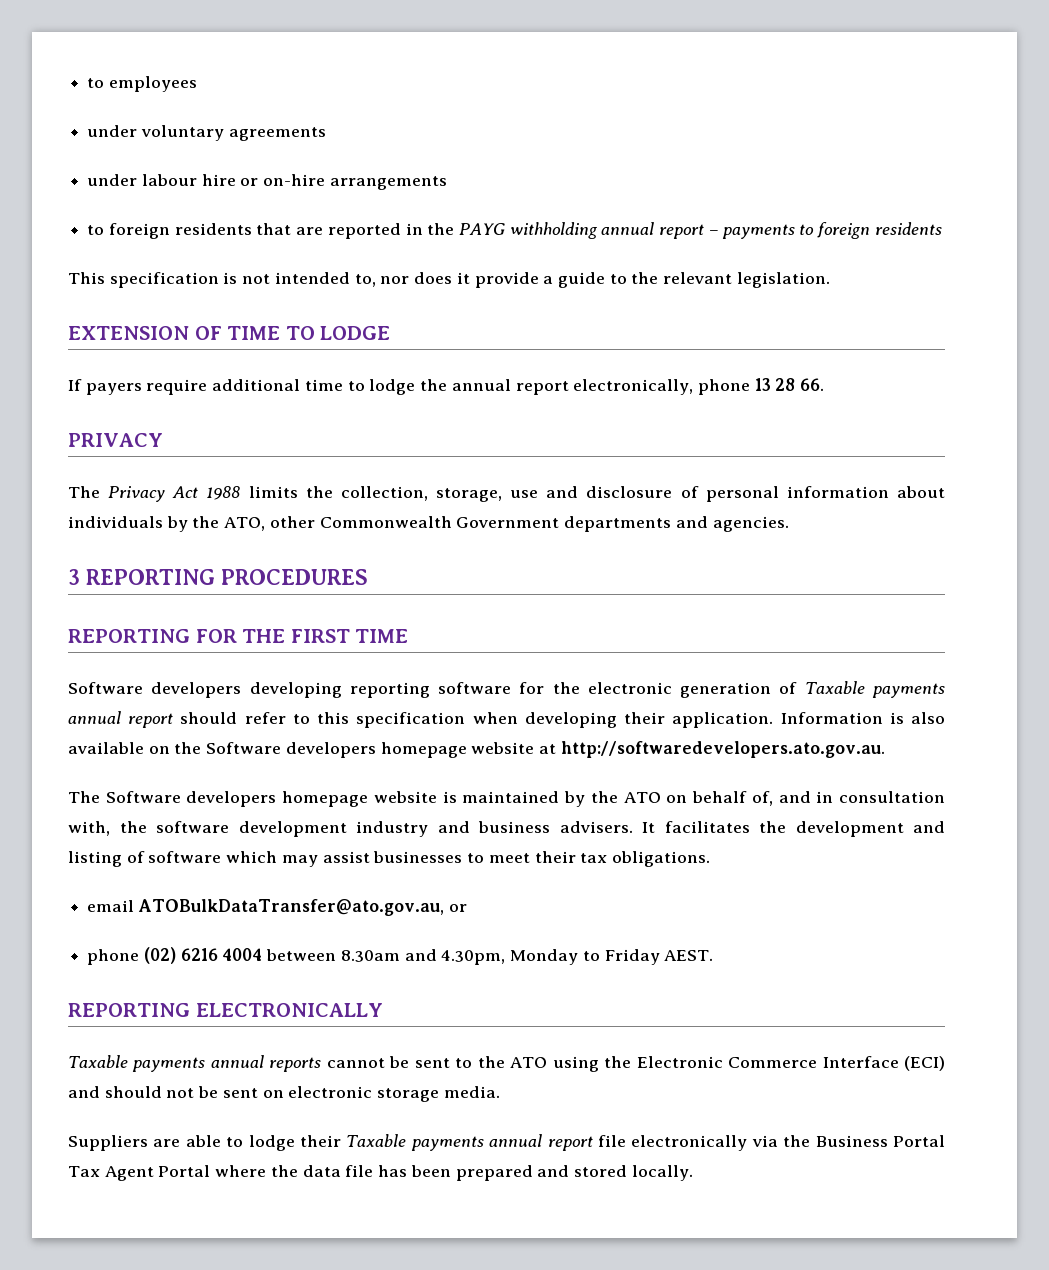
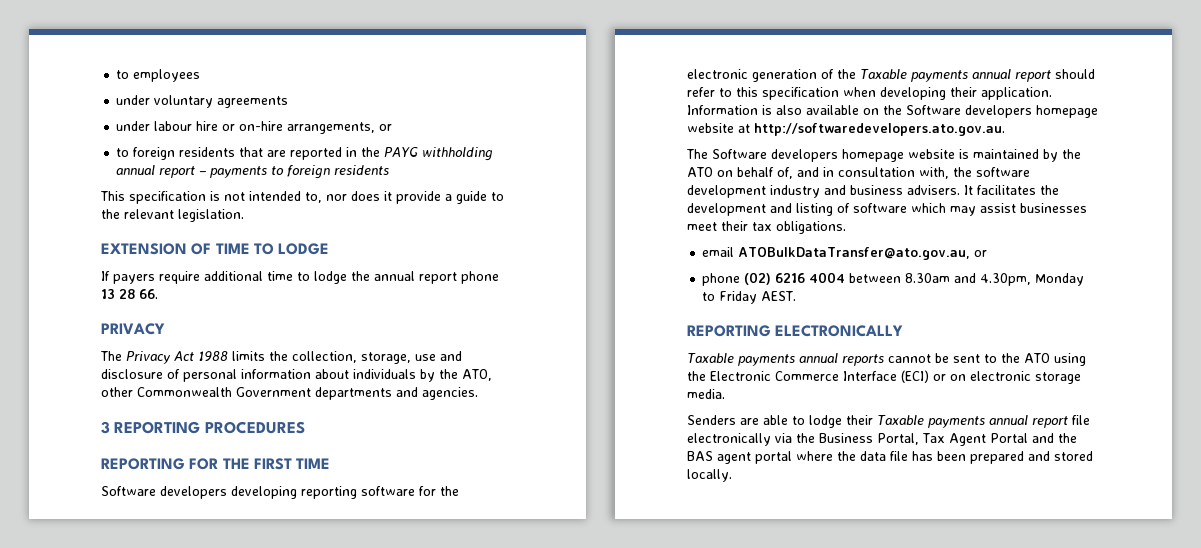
- under labour hire or on-hire arrangements
+ under labour hire or on-hire arrangements, or
- If payers require additional time to lodge the annual report electronically, phone 13 28 66.
+ If payers require additional time to lodge the annual report phone 13 28 66.
- Software developers developing reporting software for the electronic generation of Taxable payments annual report should refer to this specification when developing their application.
+ Software developers developing reporting software for the electronic generation of the Taxable payments annual report should refer to this specification when developing their application.
- It facilitates the development and listing of software which may assist businesses to meet their tax obligations.
+ It facilitates the development and listing of software which may assist businesses meet their tax obligations.
- Taxable payments annual reports cannot be sent to the ATO using the Electronic Commerce Interface (ECI) and should not be sent on electronic storage media.
+ Taxable payments annual reports cannot be sent to the ATO using the Electronic Commerce Interface (ECI) or on electronic storage media.
- Suppliers are able to lodge their Taxable payments annual report file electronically via the Business Portal Tax Agent Portal where the data file has been prepared and stored locally.
+ Senders are able to lodge their Taxable payments annual report file electronically via the Business Portal, Tax Agent Portal and the BAS agent portal where the data file has been prepared and stored locally.

